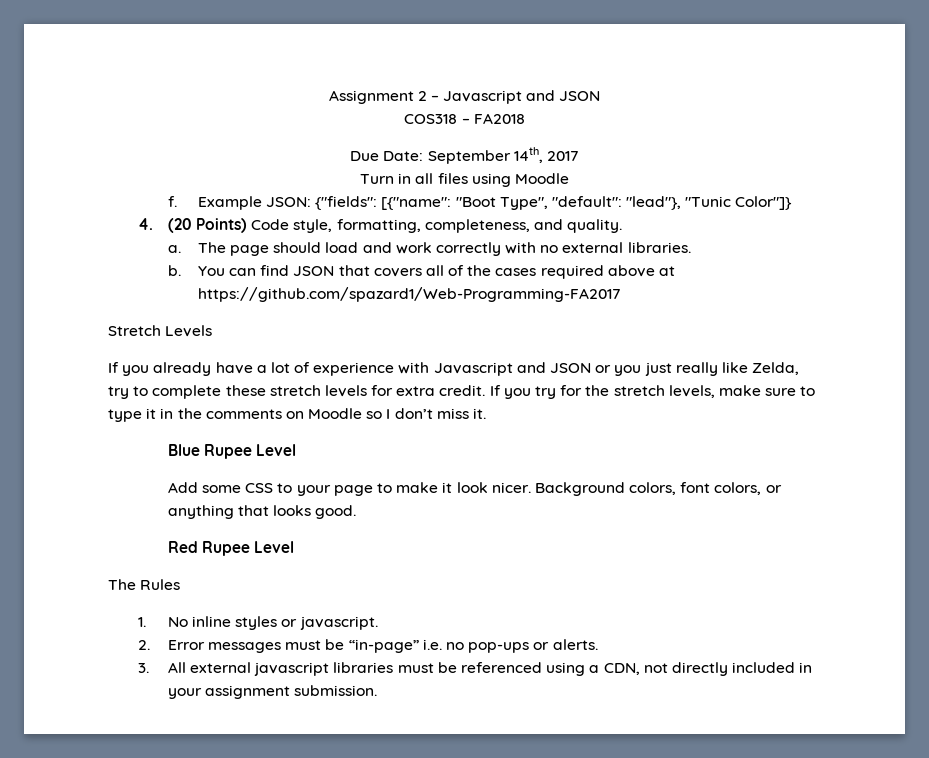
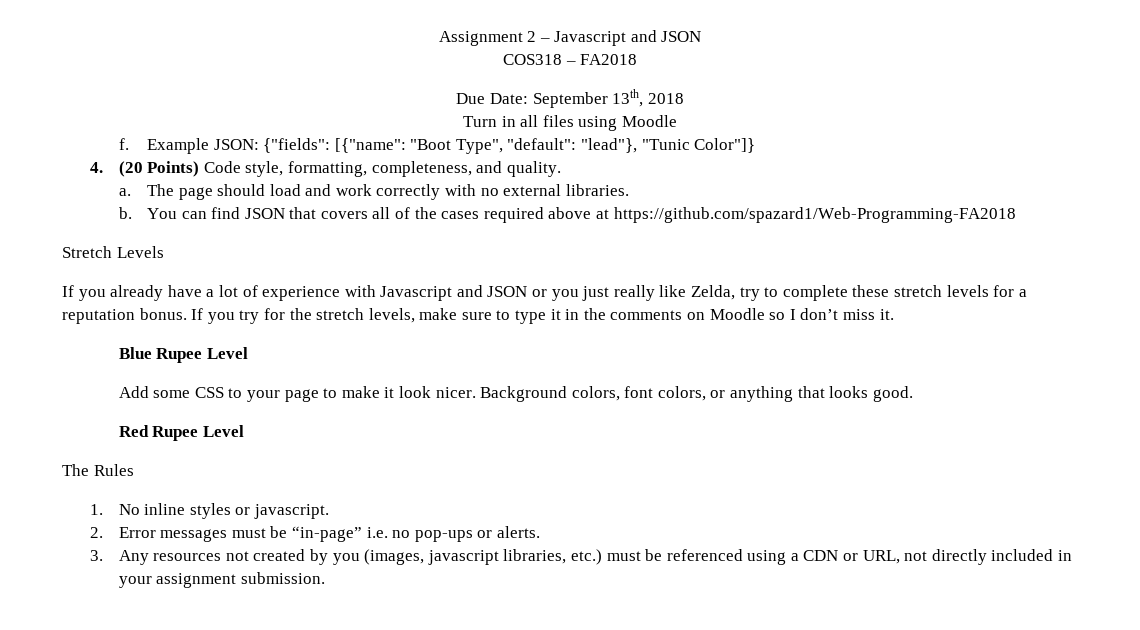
- Due Date: September 14th, 2017
+ Due Date: September 13th, 2018
- You can find JSON that covers all of the cases required above at https://github.com/spazard1/Web-Programming-FA2017
+ You can find JSON that covers all of the cases required above at https://github.com/spazard1/Web-Programming-FA2018
- If you already have a lot of experience with Javascript and JSON or you just really like Zelda, try to complete these stretch levels for extra credit.
+ If you already have a lot of experience with Javascript and JSON or you just really like Zelda, try to complete these stretch levels for a reputation bonus.
- 3. All external javascript libraries must be referenced using a CDN, not directly included in your assignment submission.
+ 3. Any resources not created by you (images, javascript libraries, etc.) must be referenced using a CDN or URL, not directly included in your assignment submission.

